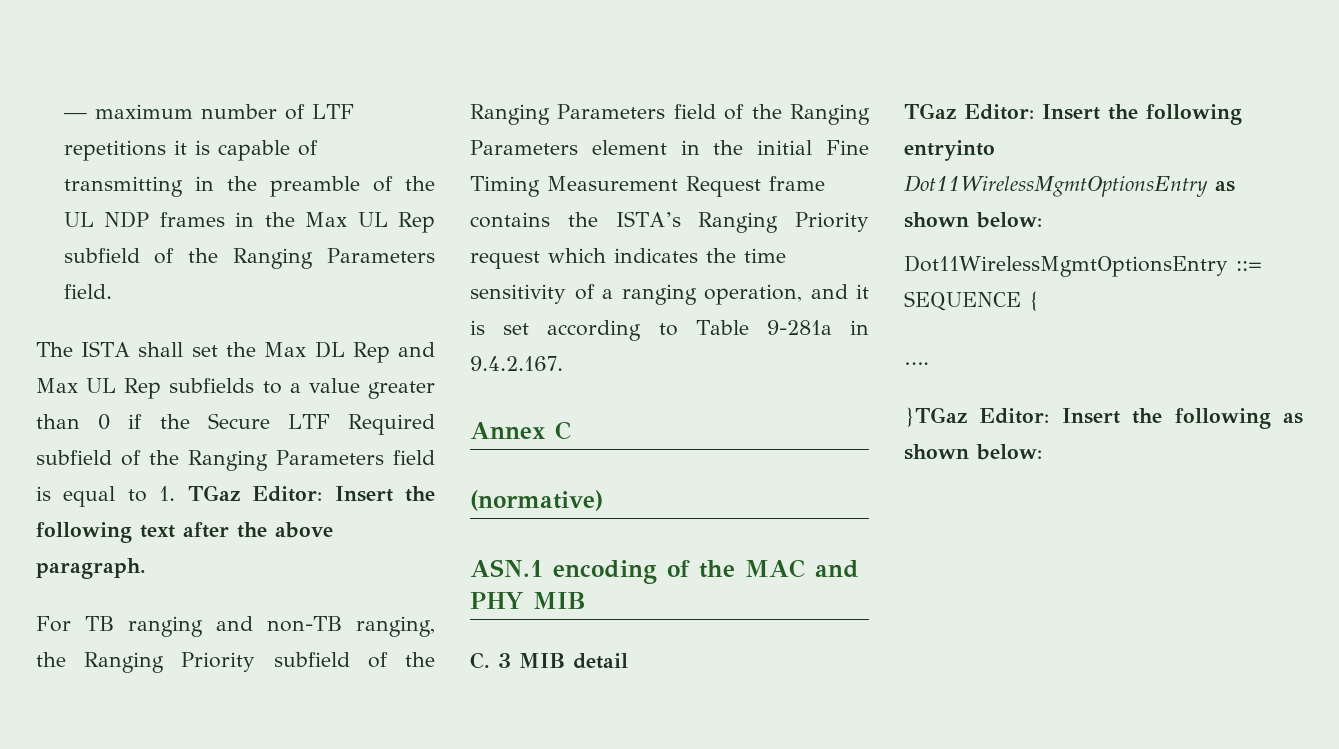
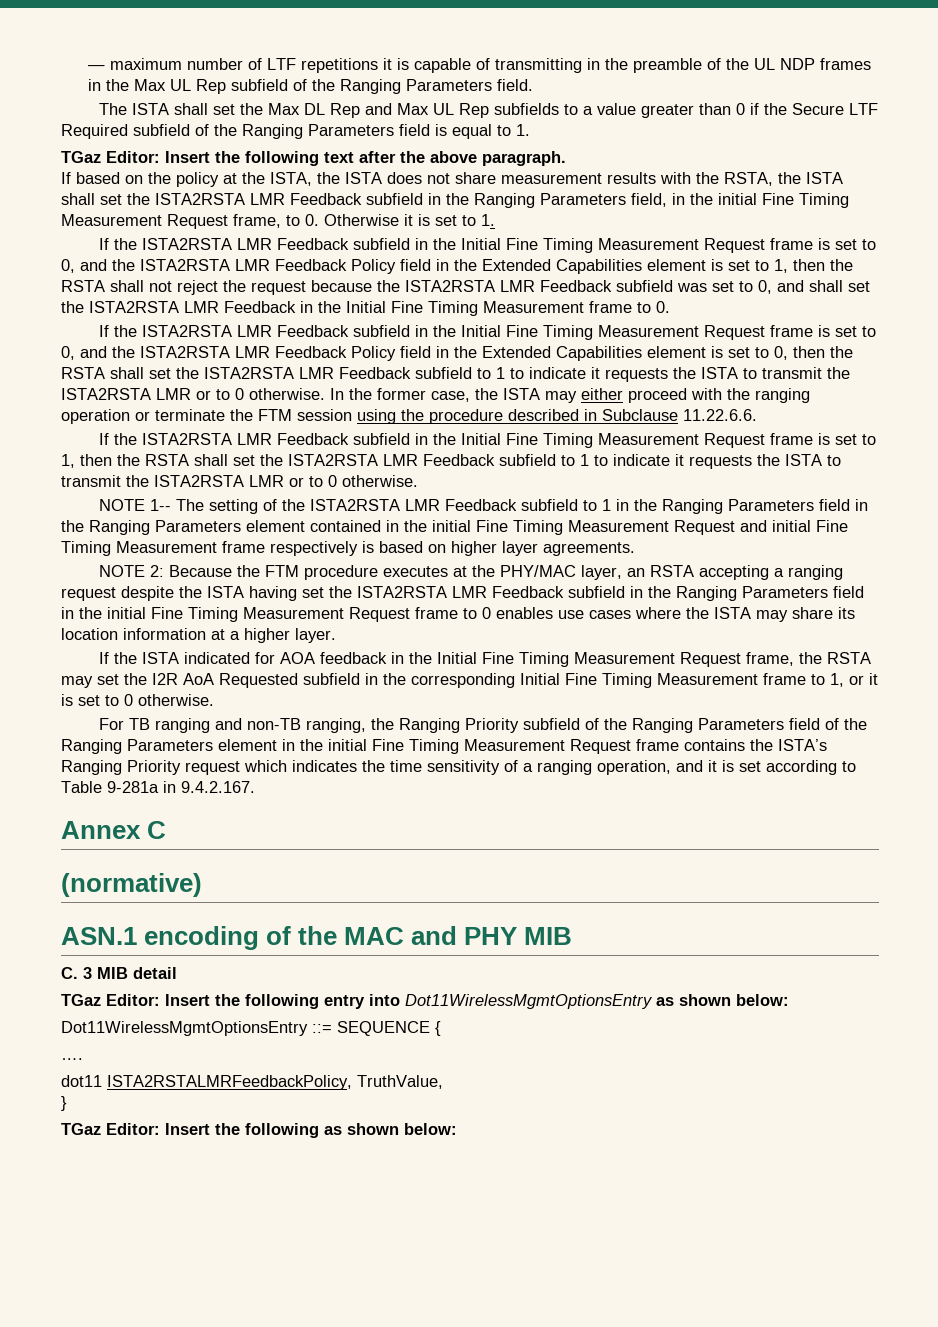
- The ISTA shall set the Max DL Rep and Max UL Rep subfields to a value greater than 0 if the Secure LTF Required subfield of the Ranging Parameters field is equal to 1. TGaz Editor: Insert the following text after the above paragraph.
+ The ISTA shall set the Max DL Rep and Max UL Rep subfields to a value greater than 0 if the Secure LTF Required subfield of the Ranging Parameters field is equal to 1.
+ TGaz Editor: Insert the following text after the above paragraph.
+ If based on the policy at the ISTA, the ISTA does not share measurement results with the RSTA, the ISTA shall set the ISTA2RSTA LMR Feedback subfield in the Ranging Parameters field, in the initial Fine Timing Measurement Request frame, to 0. Otherwise it is set to 1.
+ If the ISTA2RSTA LMR Feedback subfield in the Initial Fine Timing Measurement Request frame is set to 0, and the ISTA2RSTA LMR Feedback Policy field in the Extended Capabilities element is set to 1, then the RSTA shall not reject the request because the ISTA2RSTA LMR Feedback subfield was set to 0, and shall set the ISTA2RSTA LMR Feedback in the Initial Fine Timing Measurement frame to 0.
+ If the ISTA2RSTA LMR Feedback subfield in the Initial Fine Timing Measurement Request frame is set to 0, and the ISTA2RSTA LMR Feedback Policy field in the Extended Capabilities element is set to 0, then the RSTA shall set the ISTA2RSTA LMR Feedback subfield to 1 to indicate it requests the ISTA to transmit the ISTA2RSTA LMR or to 0 otherwise. In the former case, the ISTA may either proceed with the ranging operation or terminate the FTM session using the procedure described in Subclause 11.22.6.6.
+ If the ISTA2RSTA LMR Feedback subfield in the Initial Fine Timing Measurement Request frame is set to 1, then the RSTA shall set the ISTA2RSTA LMR Feedback subfield to 1 to indicate it requests the ISTA to transmit the ISTA2RSTA LMR or to 0 otherwise.
+ NOTE 1-- The setting of the ISTA2RSTA LMR Feedback subfield to 1 in the Ranging Parameters field in the Ranging Parameters element contained in the initial Fine Timing Measurement Request and initial Fine Timing Measurement frame respectively is based on higher layer agreements.
+ NOTE 2: Because the FTM procedure executes at the PHY/MAC layer, an RSTA accepting a ranging request despite the ISTA having set the ISTA2RSTA LMR Feedback subfield in the Ranging Parameters field in the initial Fine Timing Measurement Request frame to 0 enables use cases where the ISTA may share its location information at a higher layer.
+ If the ISTA indicated for AOA feedback in the Initial Fine Timing Measurement Request frame, the RSTA may set the I2R AoA Requested subfield in the corresponding Initial Fine Timing Measurement frame to 1, or it is set to 0 otherwise.
- TGaz Editor: Insert the following entryinto Dot11WirelessMgmtOptionsEntry as shown below:
+ TGaz Editor: Insert the following entry into Dot11WirelessMgmtOptionsEntry as shown below:
- }TGaz Editor: Insert the following as shown below:
+ dot11 ISTA2RSTALMRFeedbackPolicy, TruthValue,
+ }
+ TGaz Editor: Insert the following as shown below:

